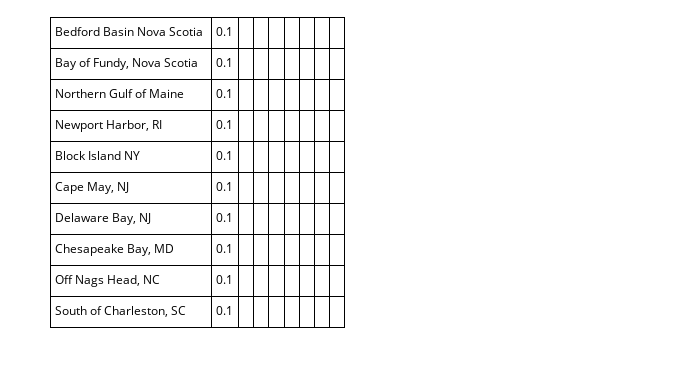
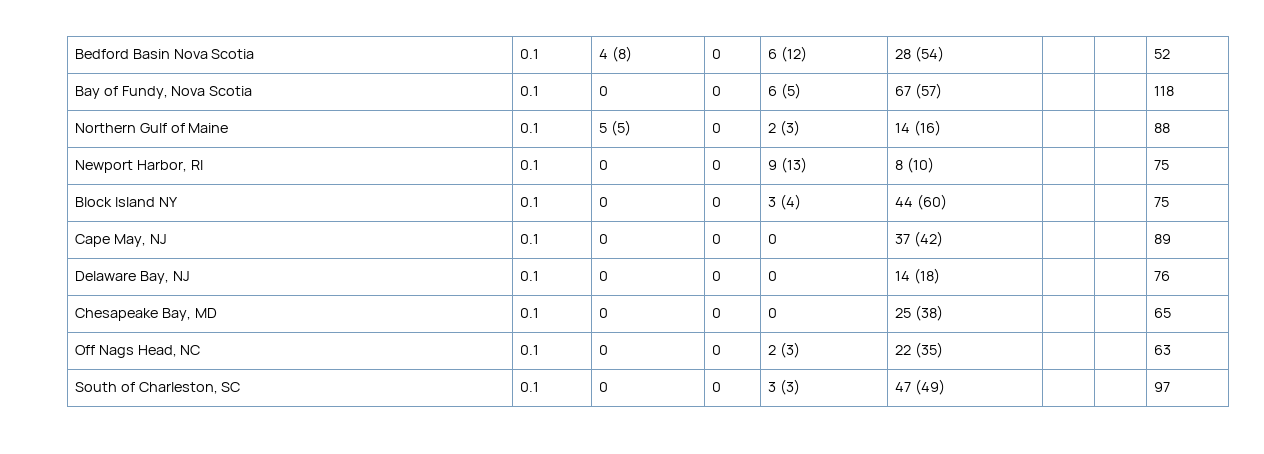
- Bedford Basin Nova Scotia | 0.1 | | | | | | |
+ Bedford Basin Nova Scotia | 0.1 | 4 (8) | 0 | 6 (12) | 28 (54) | | | 52
- Bay of Fundy, Nova Scotia | 0.1 | | | | | | |
+ Bay of Fundy, Nova Scotia | 0.1 | 0 | 0 | 6 (5) | 67 (57) | | | 118
- Northern Gulf of Maine | 0.1 | | | | | | |
- Newport Harbor, RI | 0.1 | | | | | | |
- Block Island NY | 0.1 | | | | | | |
- Cape May, NJ | 0.1 | | | | | | |
- Delaware Bay, NJ | 0.1 | | | | | | |
- Chesapeake Bay, MD | 0.1 | | | | | | |
+ Northern Gulf of Maine | 0.1 | 5 (5) | 0 | 2 (3) | 14 (16) | | | 88
+ Newport Harbor, RI | 0.1 | 0 | 0 | 9 (13) | 8 (10) | | | 75
+ Block Island NY | 0.1 | 0 | 0 | 3 (4) | 44 (60) | | | 75
+ Cape May, NJ | 0.1 | 0 | 0 | 0 | 37 (42) | | | 89
+ Delaware Bay, NJ | 0.1 | 0 | 0 | 0 | 14 (18) | | | 76
+ Chesapeake Bay, MD | 0.1 | 0 | 0 | 0 | 25 (38) | | | 65
- Off Nags Head, NC | 0.1 | | | | | | |
+ Off Nags Head, NC | 0.1 | 0 | 0 | 2 (3) | 22 (35) | | | 63
- South of Charleston, SC | 0.1 | | | | | | |
+ South of Charleston, SC | 0.1 | 0 | 0 | 3 (3) | 47 (49) | | | 97

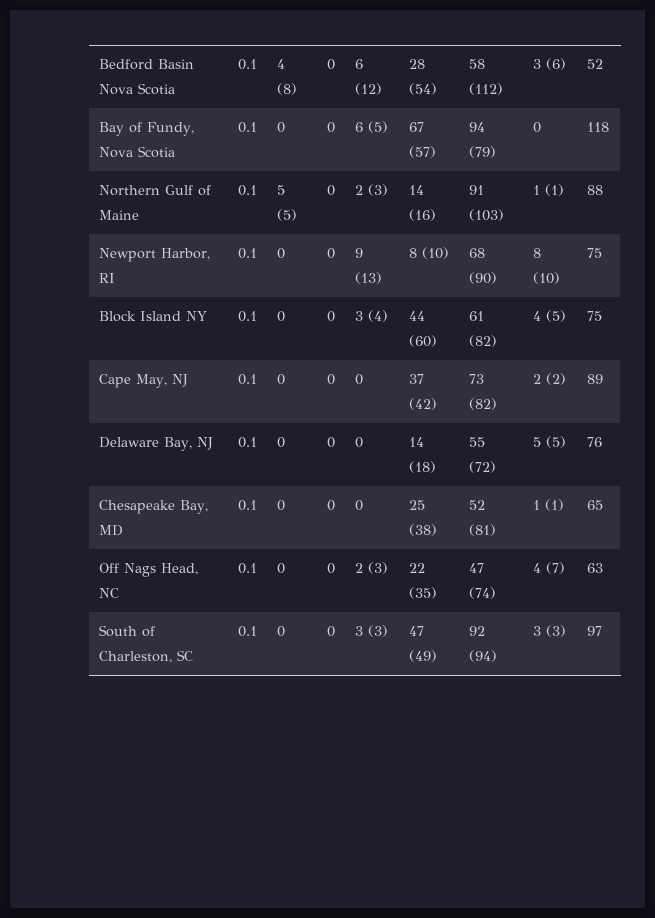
- Bedford Basin Nova Scotia | 0.1 | 4 (8) | 0 | 6 (12) | 28 (54) | | | 52
+ Bedford Basin Nova Scotia | 0.1 | 4 (8) | 0 | 6 (12) | 28 (54) | 58 (112) | 3 (6) | 52
- Bay of Fundy, Nova Scotia | 0.1 | 0 | 0 | 6 (5) | 67 (57) | | | 118
+ Bay of Fundy, Nova Scotia | 0.1 | 0 | 0 | 6 (5) | 67 (57) | 94 (79) | 0 | 118
- Northern Gulf of Maine | 0.1 | 5 (5) | 0 | 2 (3) | 14 (16) | | | 88
+ Northern Gulf of Maine | 0.1 | 5 (5) | 0 | 2 (3) | 14 (16) | 91 (103) | 1 (1) | 88
- Newport Harbor, RI | 0.1 | 0 | 0 | 9 (13) | 8 (10) | | | 75
+ Newport Harbor, RI | 0.1 | 0 | 0 | 9 (13) | 8 (10) | 68 (90) | 8 (10) | 75
- Block Island NY | 0.1 | 0 | 0 | 3 (4) | 44 (60) | | | 75
+ Block Island NY | 0.1 | 0 | 0 | 3 (4) | 44 (60) | 61 (82) | 4 (5) | 75
- Cape May, NJ | 0.1 | 0 | 0 | 0 | 37 (42) | | | 89
+ Cape May, NJ | 0.1 | 0 | 0 | 0 | 37 (42) | 73 (82) | 2 (2) | 89
- Delaware Bay, NJ | 0.1 | 0 | 0 | 0 | 14 (18) | | | 76
+ Delaware Bay, NJ | 0.1 | 0 | 0 | 0 | 14 (18) | 55 (72) | 5 (5) | 76
- Chesapeake Bay, MD | 0.1 | 0 | 0 | 0 | 25 (38) | | | 65
+ Chesapeake Bay, MD | 0.1 | 0 | 0 | 0 | 25 (38) | 52 (81) | 1 (1) | 65
- Off Nags Head, NC | 0.1 | 0 | 0 | 2 (3) | 22 (35) | | | 63
+ Off Nags Head, NC | 0.1 | 0 | 0 | 2 (3) | 22 (35) | 47 (74) | 4 (7) | 63
- South of Charleston, SC | 0.1 | 0 | 0 | 3 (3) | 47 (49) | | | 97
+ South of Charleston, SC | 0.1 | 0 | 0 | 3 (3) | 47 (49) | 92 (94) | 3 (3) | 97

